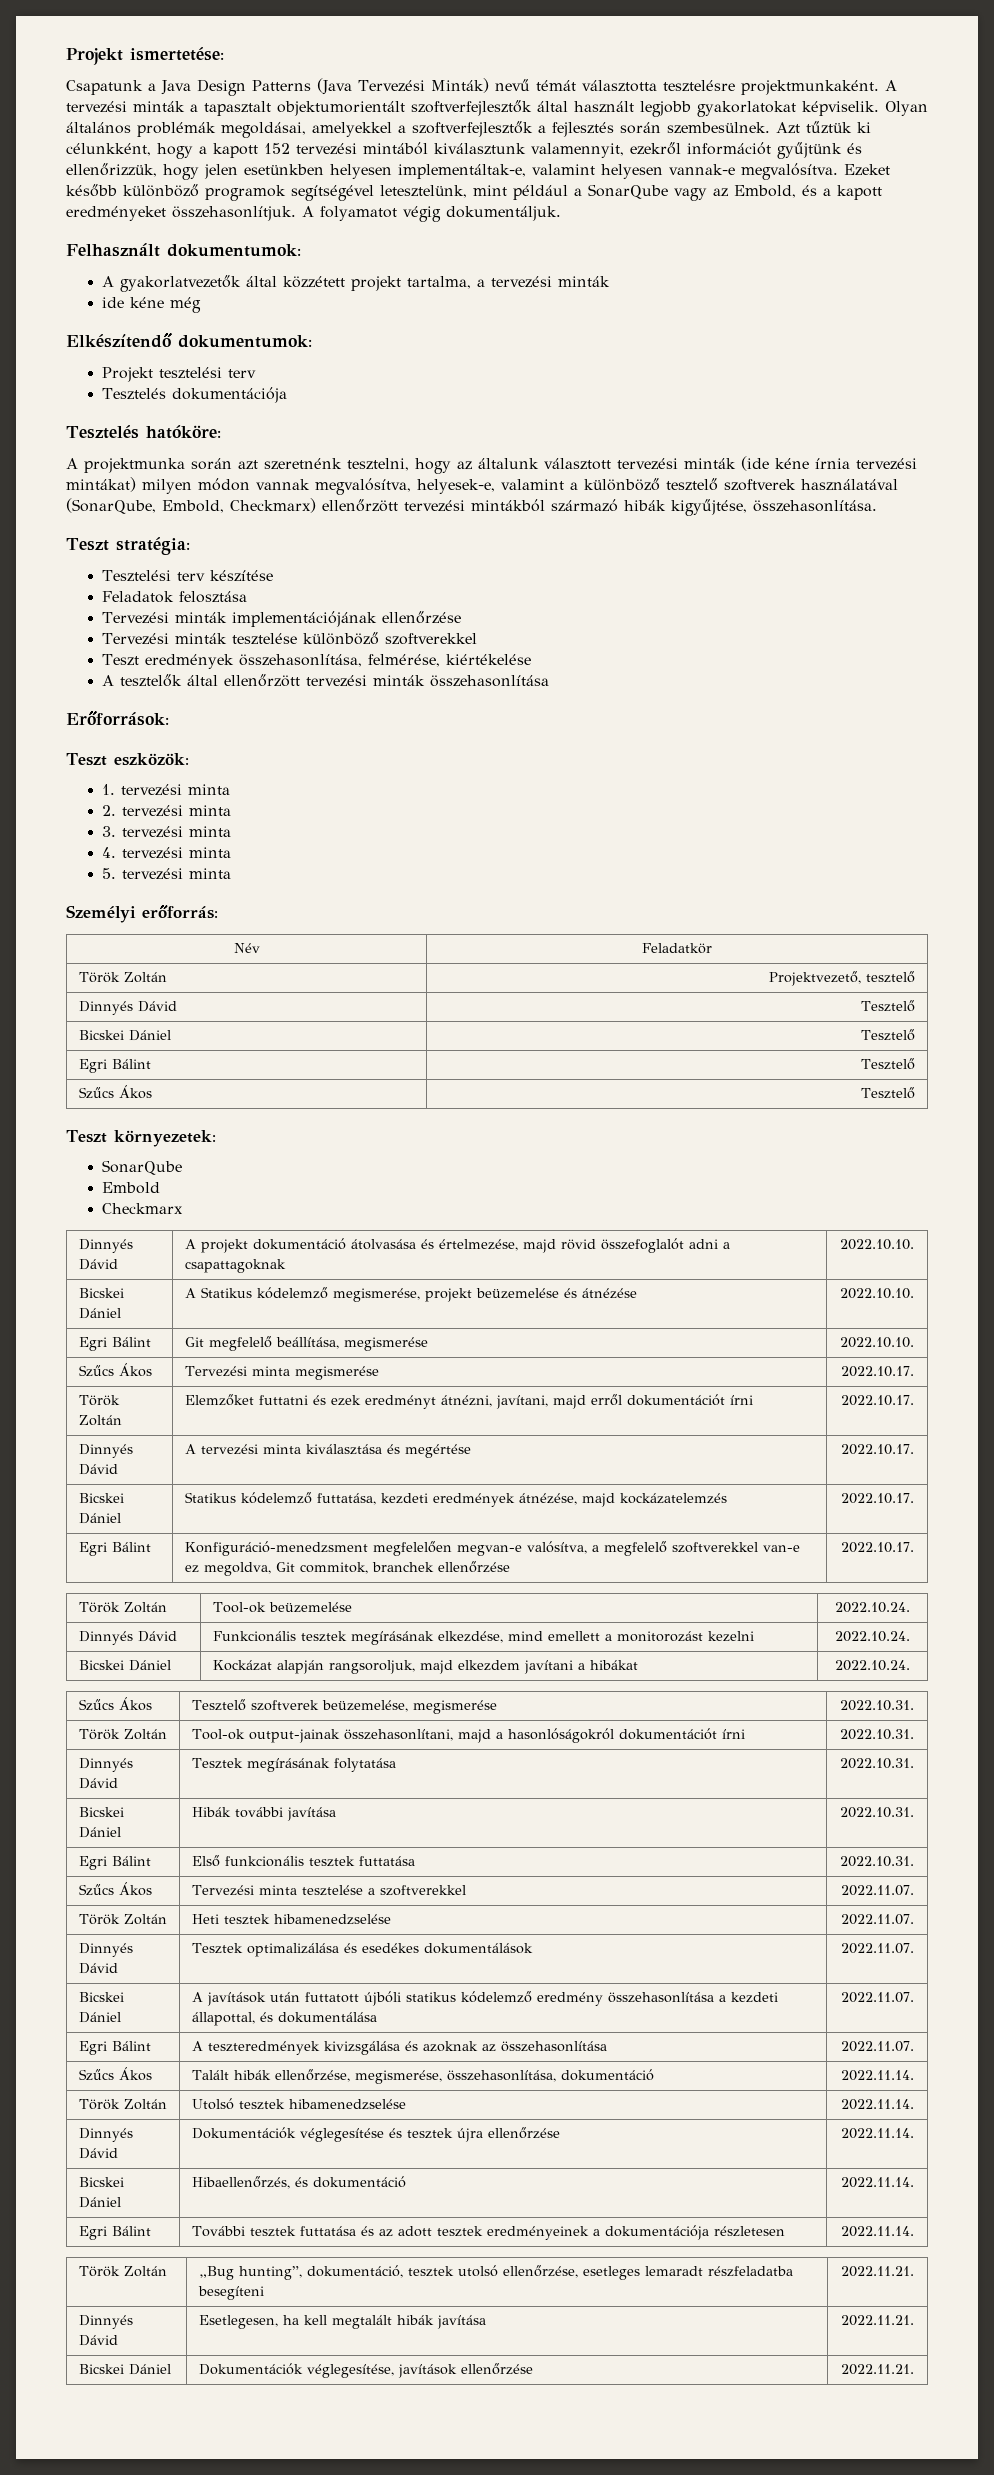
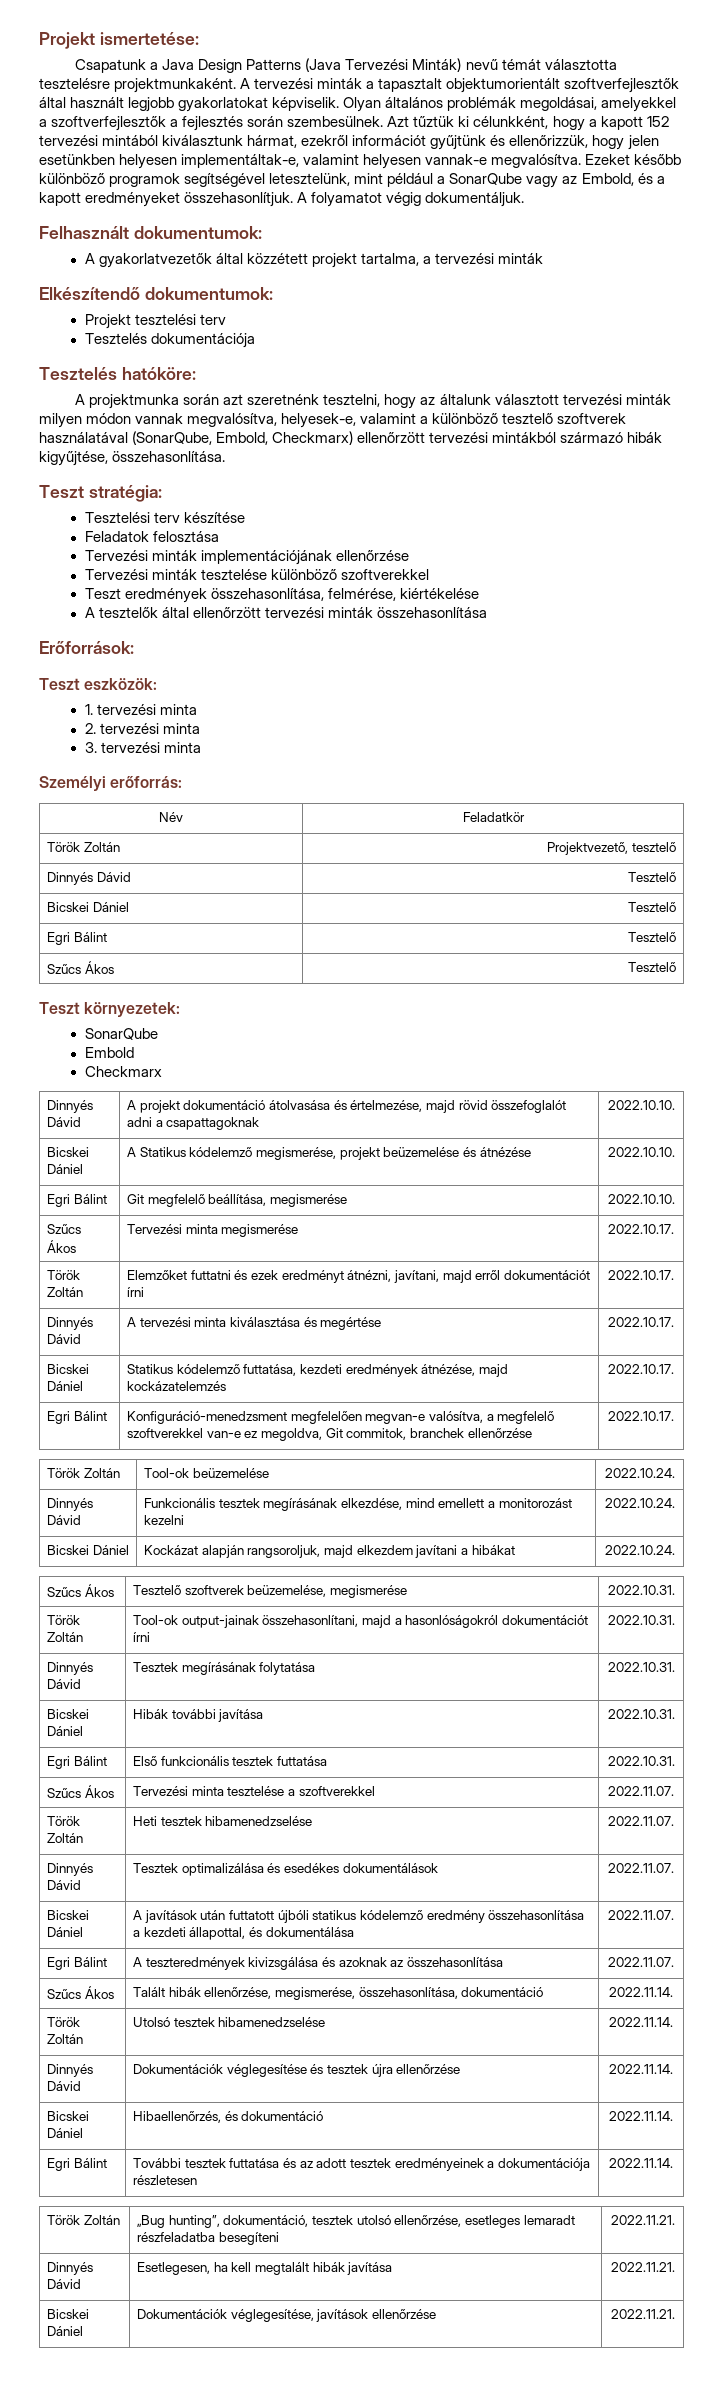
- Azt tűztük ki célunkként, hogy a kapott 152 tervezési mintából kiválasztunk valamennyit, ezekről információt gyűjtünk és ellenőrizzük, hogy jelen esetünkben helyesen implementáltak-e, valamint helyesen vannak-e megvalósítva.
+ Azt tűztük ki célunkként, hogy a kapott 152 tervezési mintából kiválasztunk hármat, ezekről információt gyűjtünk és ellenőrizzük, hogy jelen esetünkben helyesen implementáltak-e, valamint helyesen vannak-e megvalósítva.
- ide kéne még
- A projektmunka során azt szeretnénk tesztelni, hogy az általunk választott tervezési minták (ide kéne írnia tervezési mintákat) milyen módon vannak megvalósítva, helyesek-e, valamint a különböző tesztelő szoftverek használatával (SonarQube, Embold, Checkmarx) ellenőrzött tervezési mintákból származó hibák kigyűjtése, összehasonlítása.
+ A projektmunka során azt szeretnénk tesztelni, hogy az általunk választott tervezési minták milyen módon vannak megvalósítva, helyesek-e, valamint a különböző tesztelő szoftverek használatával (SonarQube, Embold, Checkmarx) ellenőrzött tervezési mintákból származó hibák kigyűjtése, összehasonlítása.
- 4. tervezési minta
- 5. tervezési minta

